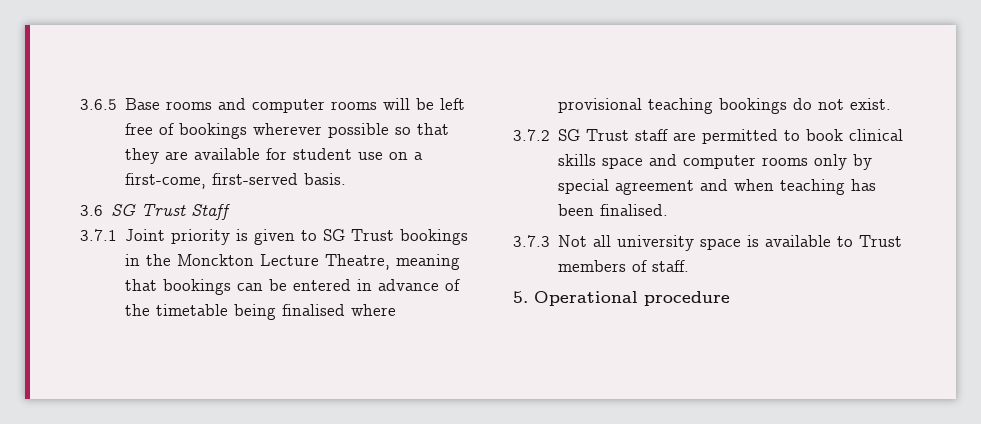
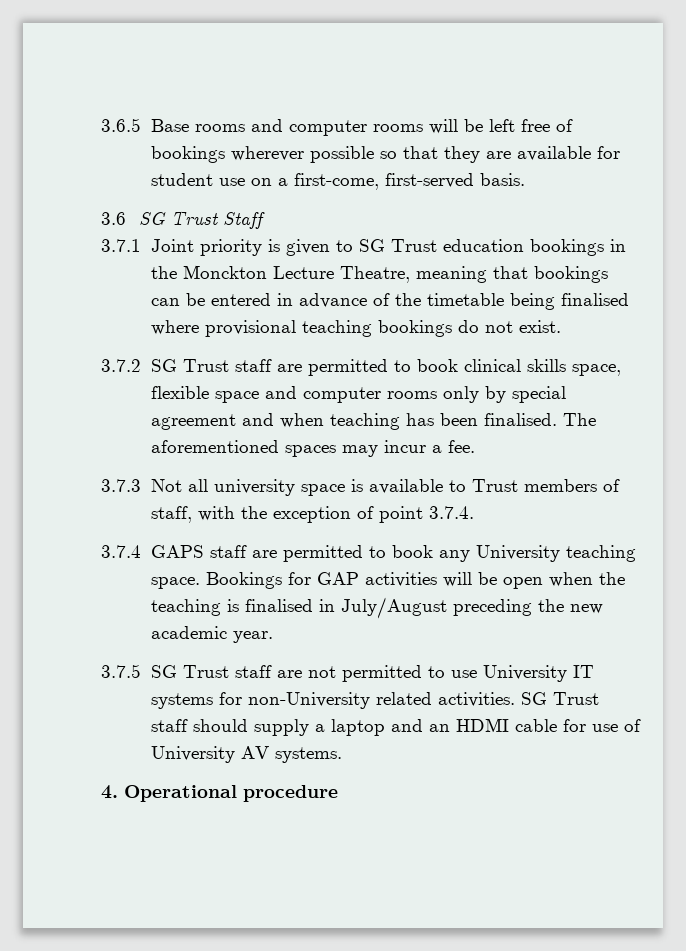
- 3.7.1 Joint priority is given to SG Trust bookings in the Monckton Lecture Theatre, meaning that bookings can be entered in advance of the timetable being finalised where provisional teaching bookings do not exist.
+ 3.7.1 Joint priority is given to SG Trust education bookings in the Monckton Lecture Theatre, meaning that bookings can be entered in advance of the timetable being finalised where provisional teaching bookings do not exist.
- 3.7.2 SG Trust staff are permitted to book clinical skills space and computer rooms only by special agreement and when teaching has been finalised.
+ 3.7.2 SG Trust staff are permitted to book clinical skills space, flexible space and computer rooms only by special agreement and when teaching has been finalised. The aforementioned spaces may incur a fee.
- 3.7.3 Not all university space is available to Trust members of staff.
- 5. Operational procedure
+ 3.7.3 Not all university space is available to Trust members of staff, with the exception of point 3.7.4.
+ 3.7.4 GAPS staff are permitted to book any University teaching space. Bookings for GAP activities will be open when the teaching is finalised in July/August preceding the new academic year.
+ 3.7.5 SG Trust staff are not permitted to use University IT systems for non-University related activities. SG Trust staff should supply a laptop and an HDMI cable for use of University AV systems.
+ 4. Operational procedure

